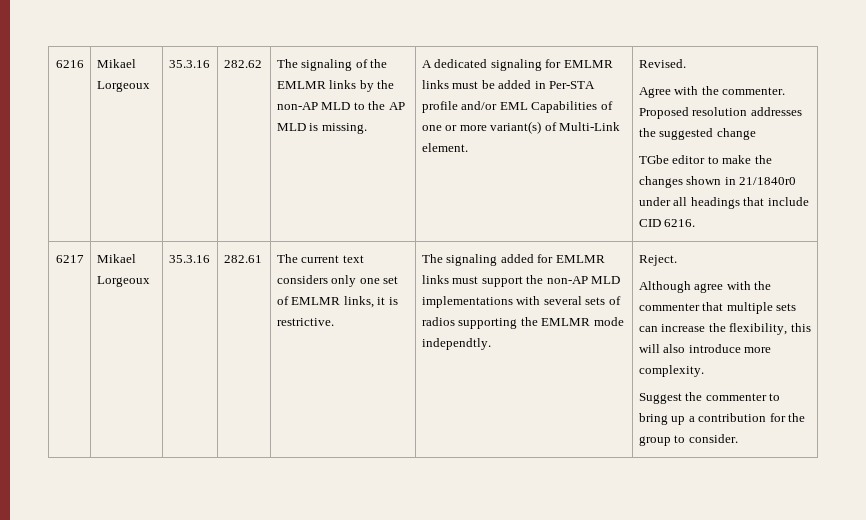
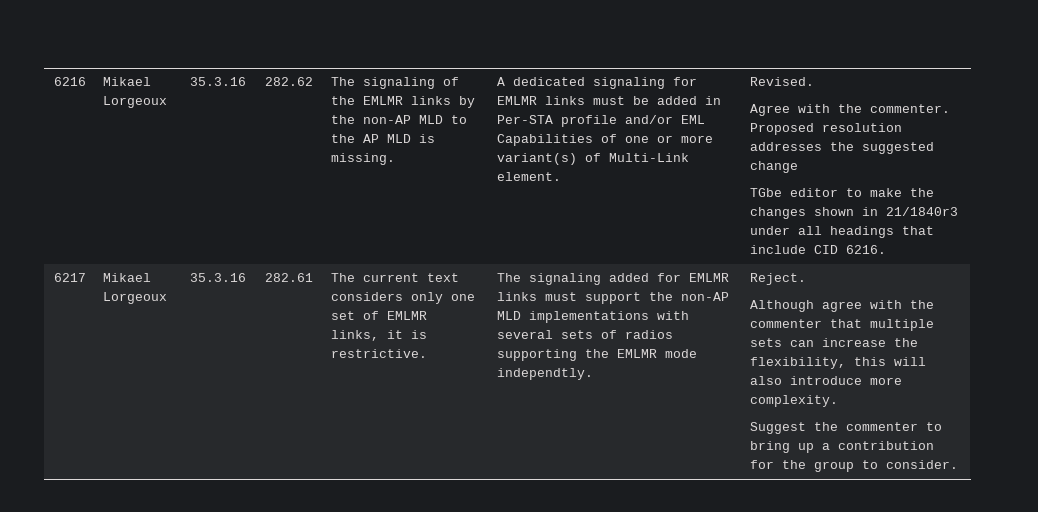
- TGbe editor to make the changes shown in 21/1840r0 under all headings that include CID 6216.
+ TGbe editor to make the changes shown in 21/1840r3 under all headings that include CID 6216.

